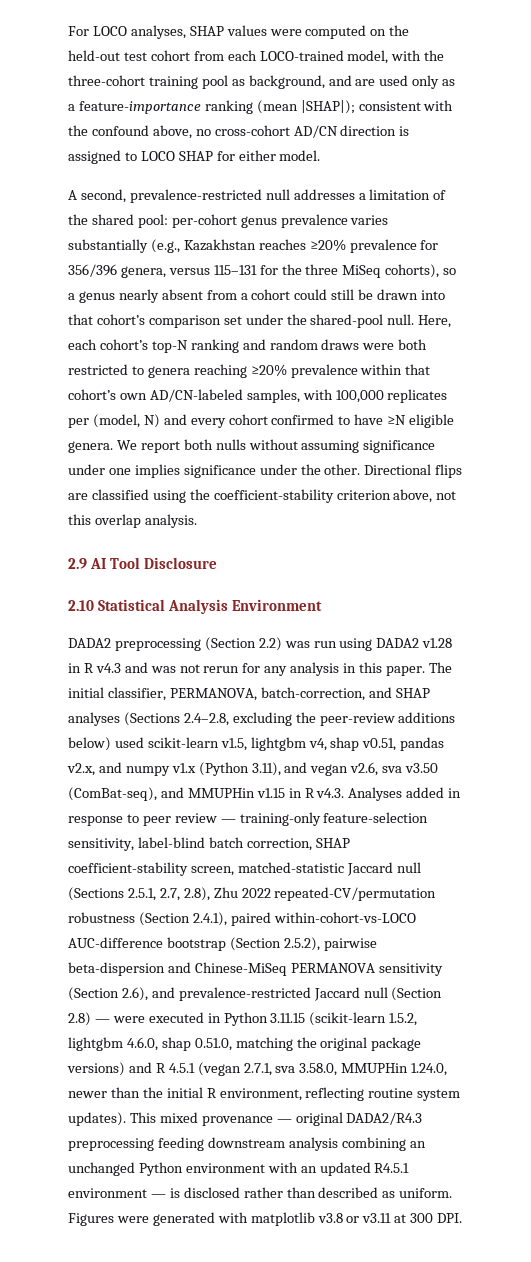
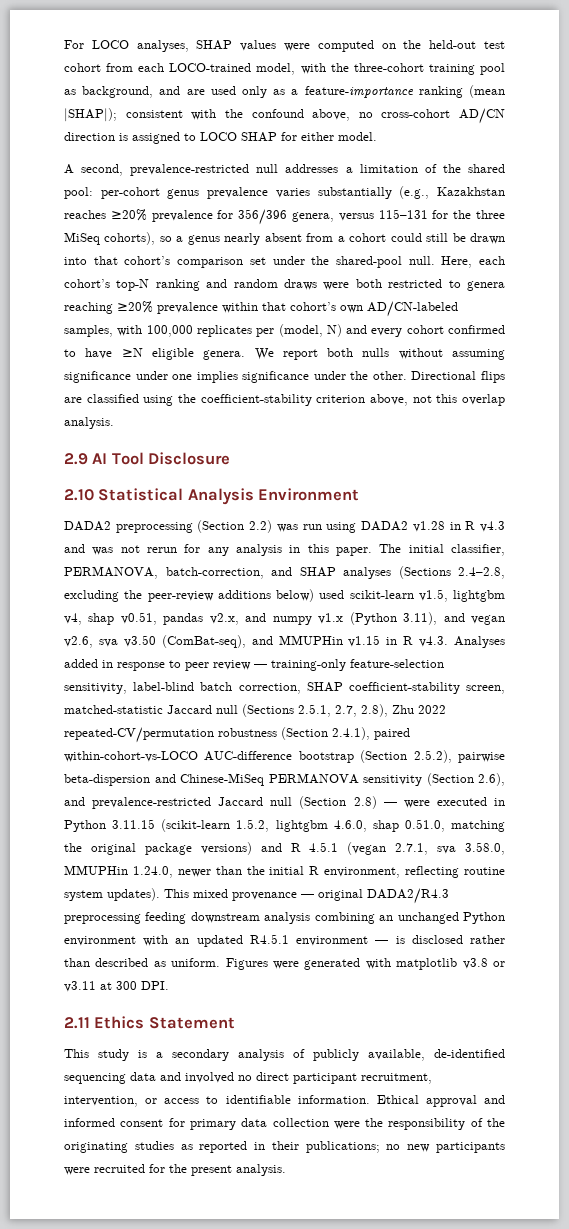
+ 2.11 Ethics Statement
+ This study is a secondary analysis of publicly available, de-identified sequencing data and involved no direct participant recruitment, intervention, or access to identifiable information. Ethical approval and informed consent for primary data collection were the responsibility of the originating studies as reported in their publications; no new participants were recruited for the present analysis.

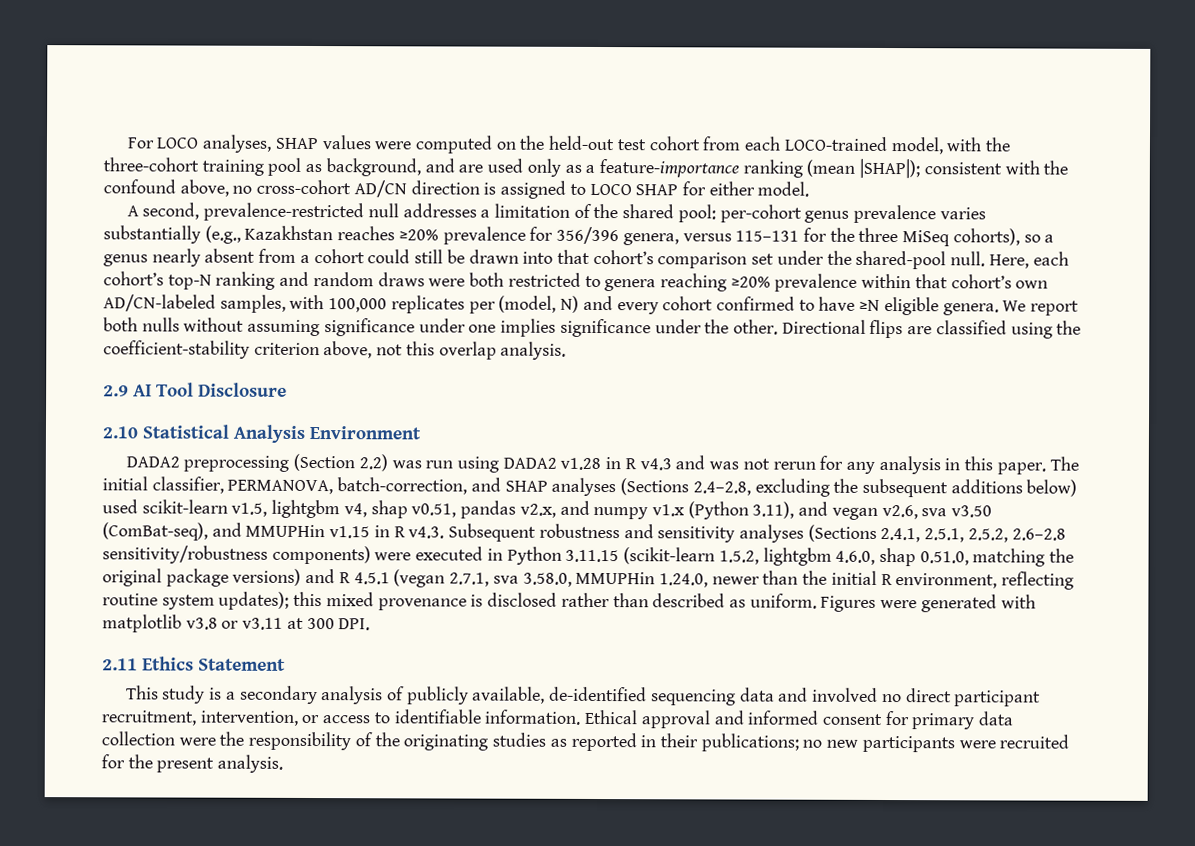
- The initial classifier, PERMANOVA, batch-correction, and SHAP analyses (Sections 2.4–2.8, excluding the peer-review additions below) used scikit-learn v1.5, lightgbm v4, shap v0.51, pandas v2.x, and numpy v1.x (Python 3.11), and vegan v2.6, sva v3.50 (ComBat-seq), and MMUPHin v1.15 in R v4.3. Analyses added in response to peer review — training-only feature-selection sensitivity, label-blind batch correction, SHAP coefficient-stability screen, matched-statistic Jaccard null (Sections 2.5.1, 2.7, 2.8), Zhu 2022 repeated-CV/permutation robustness (Section 2.4.1), paired within-cohort-vs-LOCO AUC-difference bootstrap (Section 2.5.2), pairwise beta-dispersion and Chinese-MiSeq PERMANOVA sensitivity (Section 2.6), and prevalence-restricted Jaccard null (Section 2.8) — were executed in Python 3.11.15 (scikit-learn 1.5.2, lightgbm 4.6.0, shap 0.51.0, matching the original package versions) and R 4.5.1 (vegan 2.7.1, sva 3.58.0, MMUPHin 1.24.0, newer than the initial R environment, reflecting routine system updates). This mixed provenance — original DADA2/R4.3 preprocessing feeding downstream analysis combining an unchanged Python environment with an updated R4.5.1 environment — is disclosed rather than described as uniform.
+ The initial classifier, PERMANOVA, batch-correction, and SHAP analyses (Sections 2.4–2.8, excluding the subsequent additions below) used scikit-learn v1.5, lightgbm v4, shap v0.51, pandas v2.x, and numpy v1.x (Python 3.11), and vegan v2.6, sva v3.50 (ComBat-seq), and MMUPHin v1.15 in R v4.3. Subsequent robustness and sensitivity analyses (Sections 2.4.1, 2.5.1, 2.5.2, 2.6–2.8 sensitivity/robustness components) were executed in Python 3.11.15 (scikit-learn 1.5.2, lightgbm 4.6.0, shap 0.51.0, matching the original package versions) and R 4.5.1 (vegan 2.7.1, sva 3.58.0, MMUPHin 1.24.0, newer than the initial R environment, reflecting routine system updates); this mixed provenance is disclosed rather than described as uniform.

